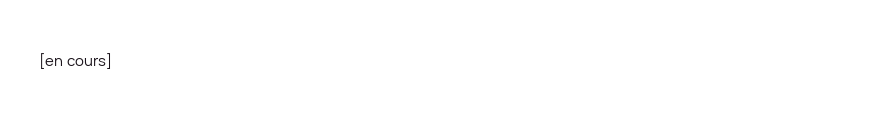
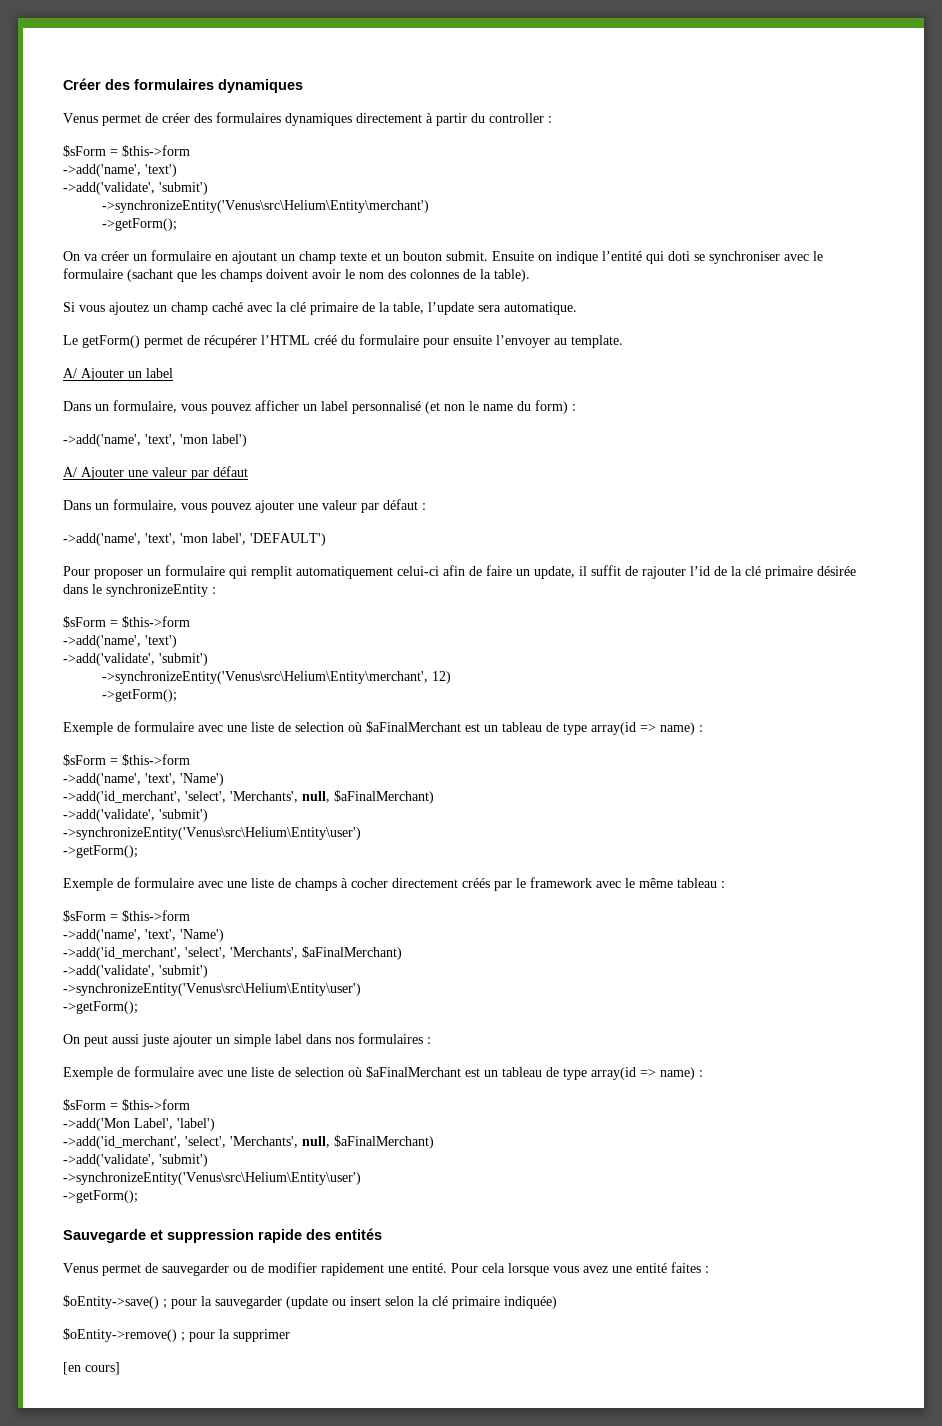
+ Créer des formulaires dynamiques
+ Venus permet de créer des formulaires dynamiques directement à partir du controller :
+ $sForm = $this->form
+ ->add('name', 'text')
+ ->add('validate', 'submit')
+ ->synchronizeEntity('Venus\src\Helium\Entity\merchant')
+ ->getForm();
+ On va créer un formulaire en ajoutant un champ texte et un bouton submit. Ensuite on indique l’entité qui doti se synchroniser avec le formulaire (sachant que les champs doivent avoir le nom des colonnes de la table).
+ Si vous ajoutez un champ caché avec la clé primaire de la table, l’update sera automatique.
+ Le getForm() permet de récupérer l’HTML créé du formulaire pour ensuite l’envoyer au template.
+ A/ Ajouter un label
+ Dans un formulaire, vous pouvez afficher un label personnalisé (et non le name du form) :
+ ->add('name', 'text', 'mon label')
+ A/ Ajouter une valeur par défaut
+ Dans un formulaire, vous pouvez ajouter une valeur par défaut :
+ ->add('name', 'text', 'mon label', 'DEFAULT')
+ Pour proposer un formulaire qui remplit automatiquement celui-ci afin de faire un update, il suffit de rajouter l’id de la clé primaire désirée dans le synchronizeEntity :
+ $sForm = $this->form
+ ->add('name', 'text')
+ ->add('validate', 'submit')
+ ->synchronizeEntity('Venus\src\Helium\Entity\merchant', 12)
+ ->getForm();
+ Exemple de formulaire avec une liste de selection où $aFinalMerchant est un tableau de type array(id => name) :
+ $sForm = $this->form
+ ->add('name', 'text', 'Name')
+ ->add('id_merchant', 'select', 'Merchants', null, $aFinalMerchant)
+ ->add('validate', 'submit')
+ ->synchronizeEntity('Venus\src\Helium\Entity\user')
+ ->getForm();
+ Exemple de formulaire avec une liste de champs à cocher directement créés par le framework avec le même tableau :
+ $sForm = $this->form
+ ->add('name', 'text', 'Name')
+ ->add('id_merchant', 'select', 'Merchants', $aFinalMerchant)
+ ->add('validate', 'submit')
+ ->synchronizeEntity('Venus\src\Helium\Entity\user')
+ ->getForm();
+ On peut aussi juste ajouter un simple label dans nos formulaires :
+ Exemple de formulaire avec une liste de selection où $aFinalMerchant est un tableau de type array(id => name) :
+ $sForm = $this->form
+ ->add('Mon Label', 'label')
+ ->add('id_merchant', 'select', 'Merchants', null, $aFinalMerchant)
+ ->add('validate', 'submit')
+ ->synchronizeEntity('Venus\src\Helium\Entity\user')
+ ->getForm();
+ Sauvegarde et suppression rapide des entités
+ Venus permet de sauvegarder ou de modifier rapidement une entité. Pour cela lorsque vous avez une entité faites :
+ $oEntity->save() ; pour la sauvegarder (update ou insert selon la clé primaire indiquée)
+ $oEntity->remove() ; pour la supprimer

